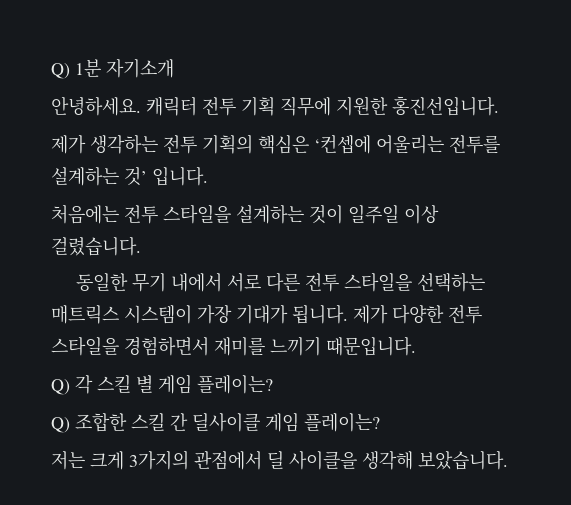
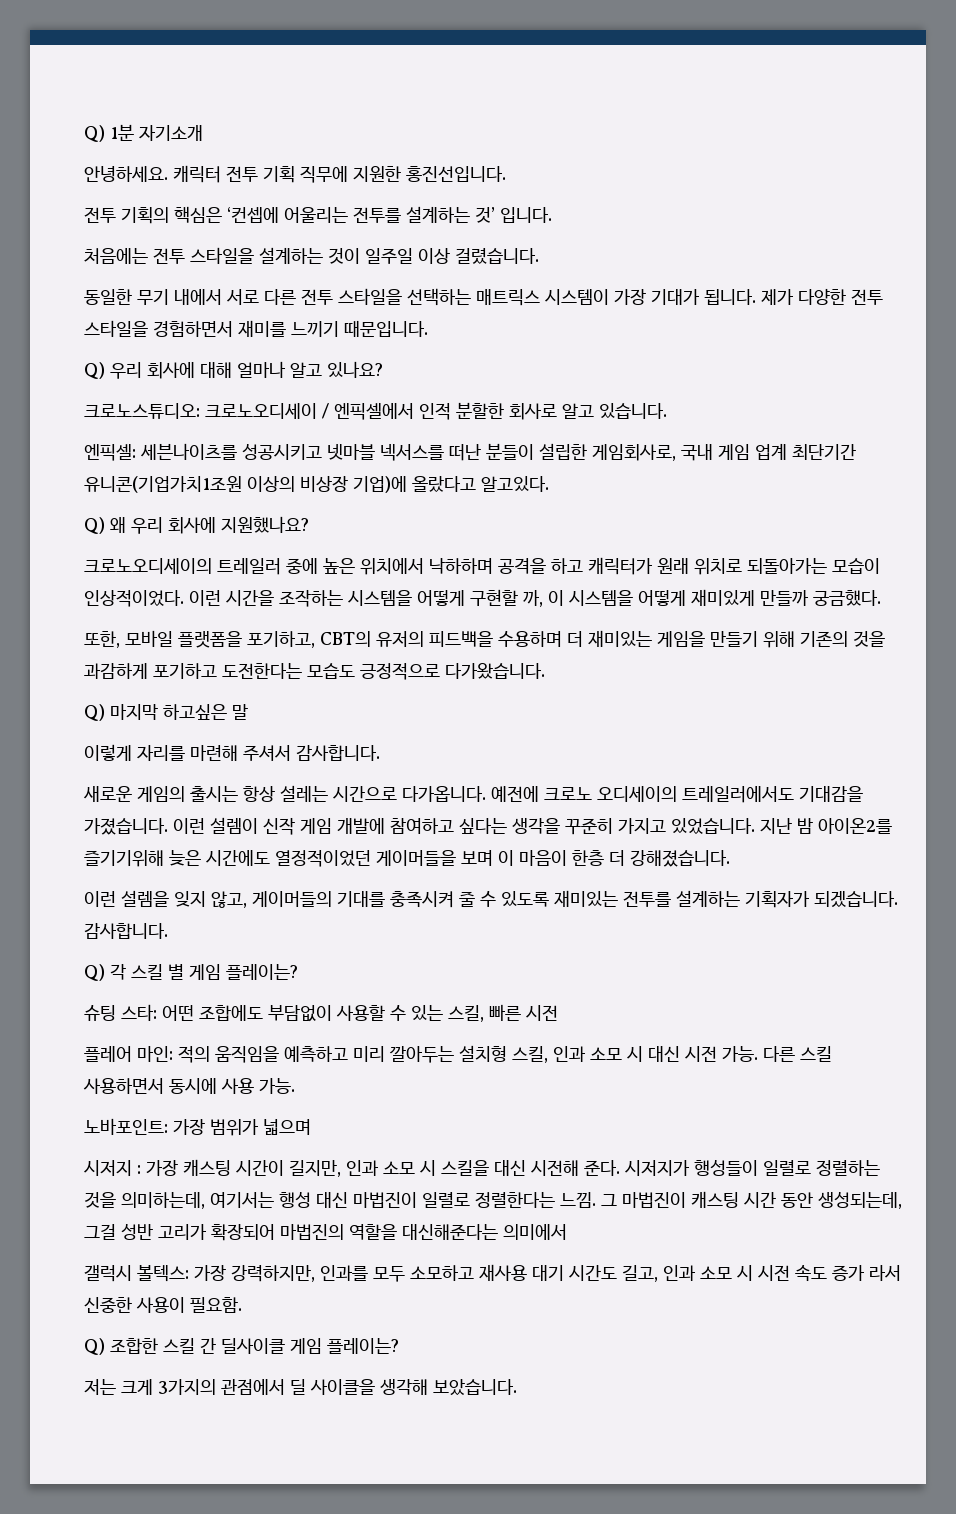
- 제가 생각하는 전투 기획의 핵심은 ‘컨셉에 어울리는 전투를 설계하는 것’ 입니다.
+ 전투 기획의 핵심은 ‘컨셉에 어울리는 전투를 설계하는 것’ 입니다.
+ Q) 우리 회사에 대해 얼마나 알고 있나요?
+ 크로노스튜디오: 크로노오디세이 / 엔픽셀에서 인적 분할한 회사로 알고 있습니다.
+ 엔픽셀: 세븐나이츠를 성공시키고 넷마블 넥서스를 떠난 분들이 설립한 게임회사로, 국내 게임 업계 최단기간 유니콘(기업가치1조원 이상의 비상장 기업)에 올랐다고 알고있다.
+ Q) 왜 우리 회사에 지원했나요?
+ 크로노오디세이의 트레일러 중에 높은 위치에서 낙하하며 공격을 하고 캐릭터가 원래 위치로 되돌아가는 모습이 인상적이었다. 이런 시간을 조작하는 시스템을 어떻게 구현할 까, 이 시스템을 어떻게 재미있게 만들까 궁금했다.
+ 또한, 모바일 플랫폼을 포기하고, CBT의 유저의 피드백을 수용하며 더 재미있는 게임을 만들기 위해 기존의 것을 과감하게 포기하고 도전한다는 모습도 긍정적으로 다가왔습니다.
+ Q) 마지막 하고싶은 말
+ 이렇게 자리를 마련해 주셔서 감사합니다.
+ 새로운 게임의 출시는 항상 설레는 시간으로 다가옵니다. 예전에 크로노 오디세이의 트레일러에서도 기대감을 가졌습니다. 이런 설렘이 신작 게임 개발에 참여하고 싶다는 생각을 꾸준히 가지고 있었습니다. 지난 밤 아이온2를 즐기기위해 늦은 시간에도 열정적이었던 게이머들을 보며 이 마음이 한층 더 강해졌습니다.
+ 이런 설렘을 잊지 않고, 게이머들의 기대를 충족시켜 줄 수 있도록 재미있는 전투를 설계하는 기획자가 되겠습니다. 감사합니다.
+ 슈팅 스타: 어떤 조합에도 부담없이 사용할 수 있는 스킬, 빠른 시전
+ 플레어 마인: 적의 움직임을 예측하고 미리 깔아두는 설치형 스킬, 인과 소모 시 대신 시전 가능. 다른 스킬 사용하면서 동시에 사용 가능.
+ 노바포인트: 가장 범위가 넓으며
+ 시저지 : 가장 캐스팅 시간이 길지만, 인과 소모 시 스킬을 대신 시전해 준다. 시저지가 행성들이 일렬로 정렬하는 것을 의미하는데, 여기서는 행성 대신 마법진이 일렬로 정렬한다는 느낌. 그 마법진이 캐스팅 시간 동안 생성되는데, 그걸 성반 고리가 확장되어 마법진의 역할을 대신해준다는 의미에서
+ 갤럭시 볼텍스: 가장 강력하지만, 인과를 모두 소모하고 재사용 대기 시간도 길고, 인과 소모 시 시전 속도 증가 라서 신중한 사용이 필요함.

